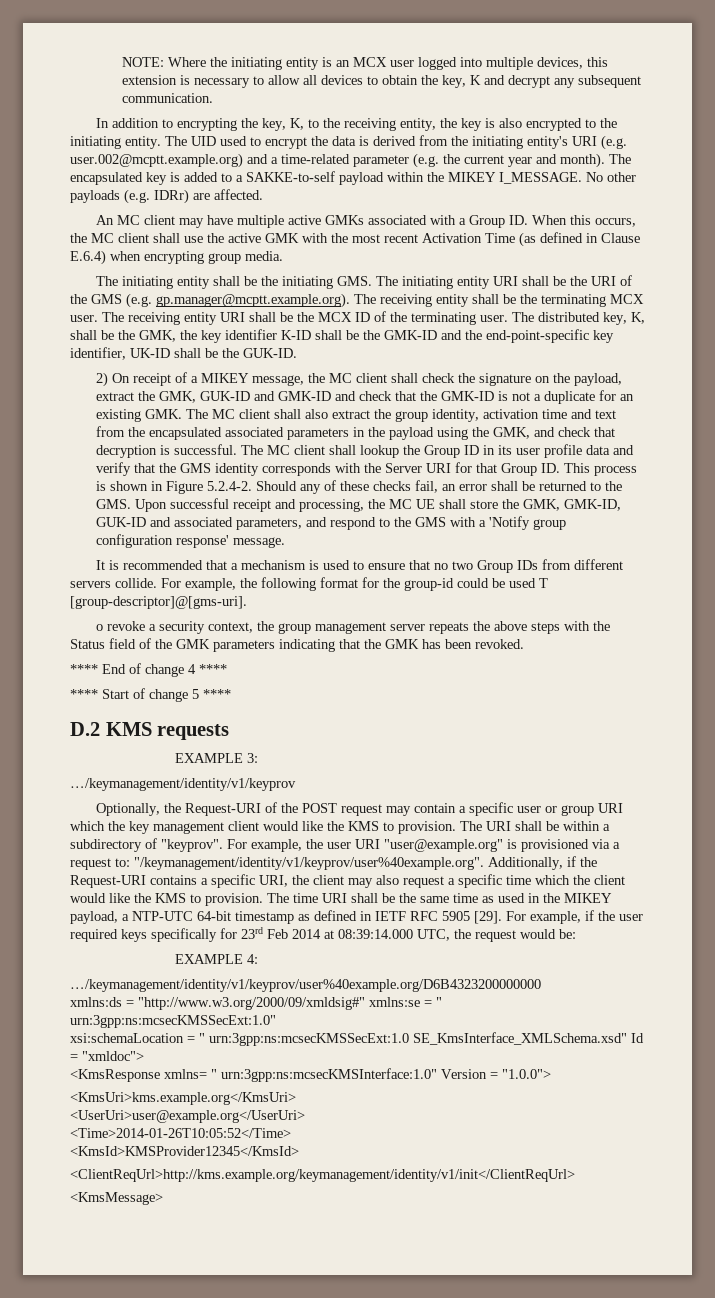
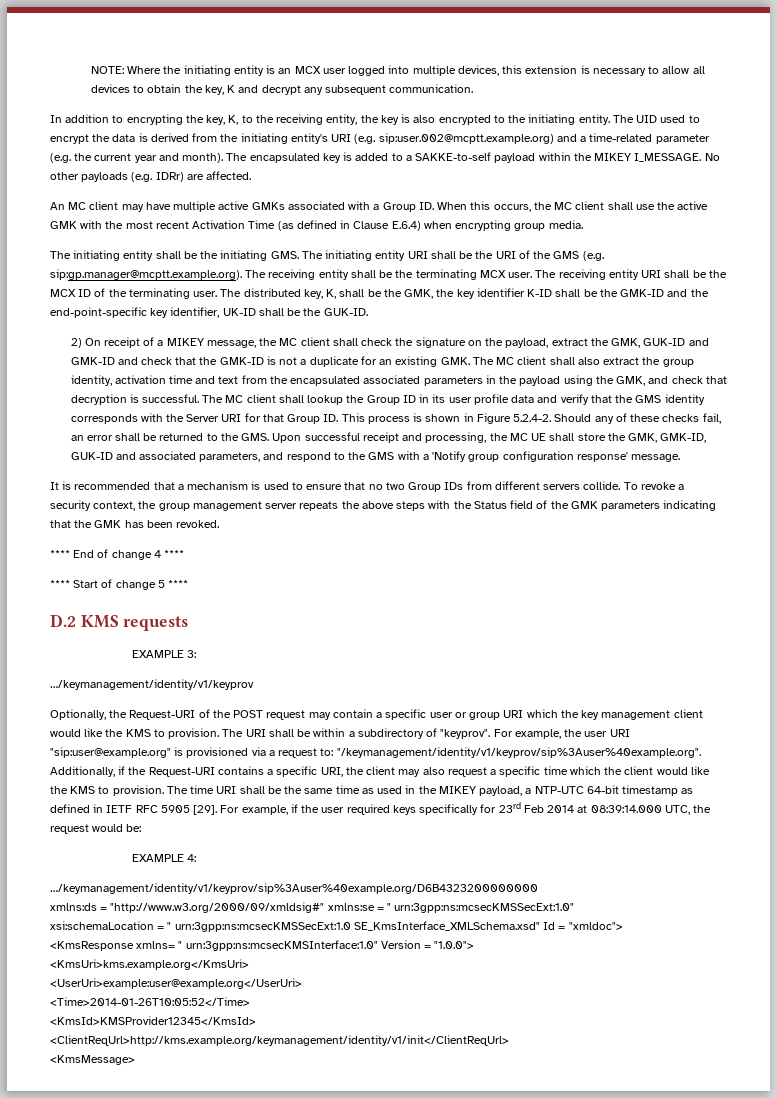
- The UID used to encrypt the data is derived from the initiating entity's URI (e.g. user.002@mcptt.example.org) and a time-related parameter (e.g. the current year and month).
+ The UID used to encrypt the data is derived from the initiating entity's URI (e.g. sip:user.002@mcptt.example.org) and a time-related parameter (e.g. the current year and month).
- The initiating entity shall be the initiating GMS. The initiating entity URI shall be the URI of the GMS (e.g. gp.manager@mcptt.example.org). The receiving entity shall be the terminating MCX user.
+ The initiating entity shall be the initiating GMS. The initiating entity URI shall be the URI of the GMS (e.g. sip:gp.manager@mcptt.example.org). The receiving entity shall be the terminating MCX user.
- For example, the following format for the group-id could be used T [group-descriptor]@[gms-uri].
- o revoke a security context, the group management server repeats the above steps with the Status field of the GMK parameters indicating that the GMK has been revoked.
+ To revoke a security context, the group management server repeats the above steps with the Status field of the GMK parameters indicating that the GMK has been revoked.
- For example, the user URI "user@example.org" is provisioned via a request to: "/keymanagement/identity/v1/keyprov/user%40example.org". Additionally, if the Request-URI contains a specific URI, the client may also request a specific time which the client would like the KMS to provision.
+ For example, the user URI "sip:user@example.org" is provisioned via a request to: "/keymanagement/identity/v1/keyprov/sip%3Auser%40example.org". Additionally, if the Request-URI contains a specific URI, the client may also request a specific time which the client would like the KMS to provision.
- …/keymanagement/identity/v1/keyprov/user%40example.org/D6B4323200000000
+ …/keymanagement/identity/v1/keyprov/sip%3Auser%40example.org/D6B4323200000000
- <UserUri>user@example.org</UserUri>
+ <UserUri>example:user@example.org</UserUri>

